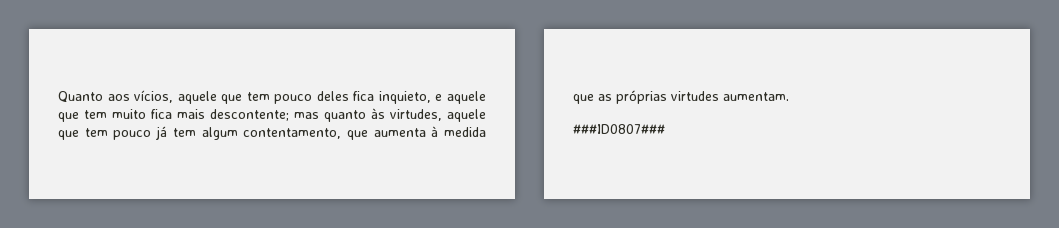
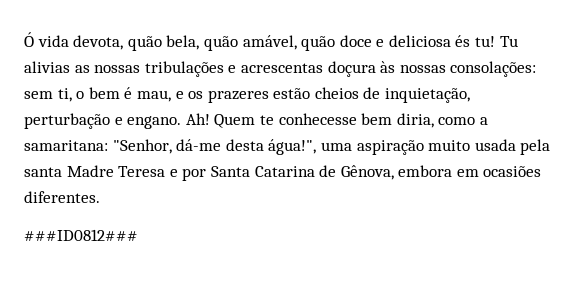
- Quanto aos vícios, aquele que tem pouco deles fica inquieto, e aquele que tem muito fica mais descontente; mas quanto às virtudes, aquele que tem pouco já tem algum contentamento, que aumenta à medida que as próprias virtudes aumentam.
- ###ID0807###
+ Ó vida devota, quão bela, quão amável, quão doce e deliciosa és tu! Tu alivias as nossas tribulações e acrescentas doçura às nossas consolações: sem ti, o bem é mau, e os prazeres estão cheios de inquietação, perturbação e engano. Ah! Quem te conhecesse bem diria, como a samaritana: "Senhor, dá-me desta água!", uma aspiração muito usada pela santa Madre Teresa e por Santa Catarina de Gênova, embora em ocasiões diferentes.
+ ###ID0812###

